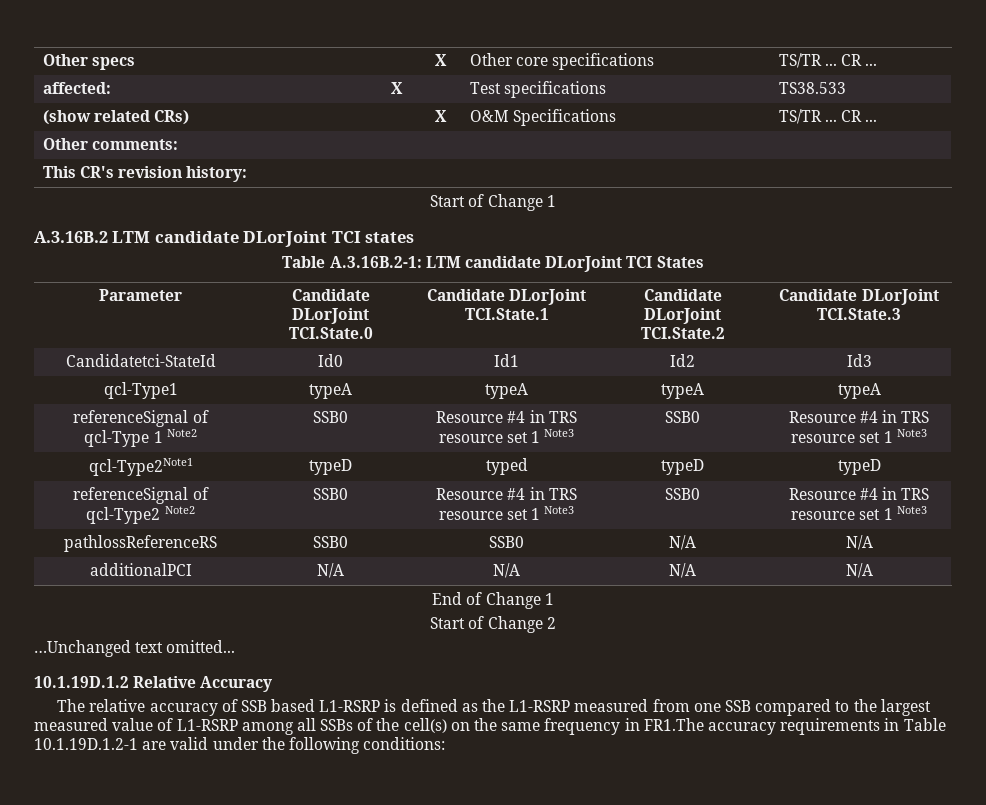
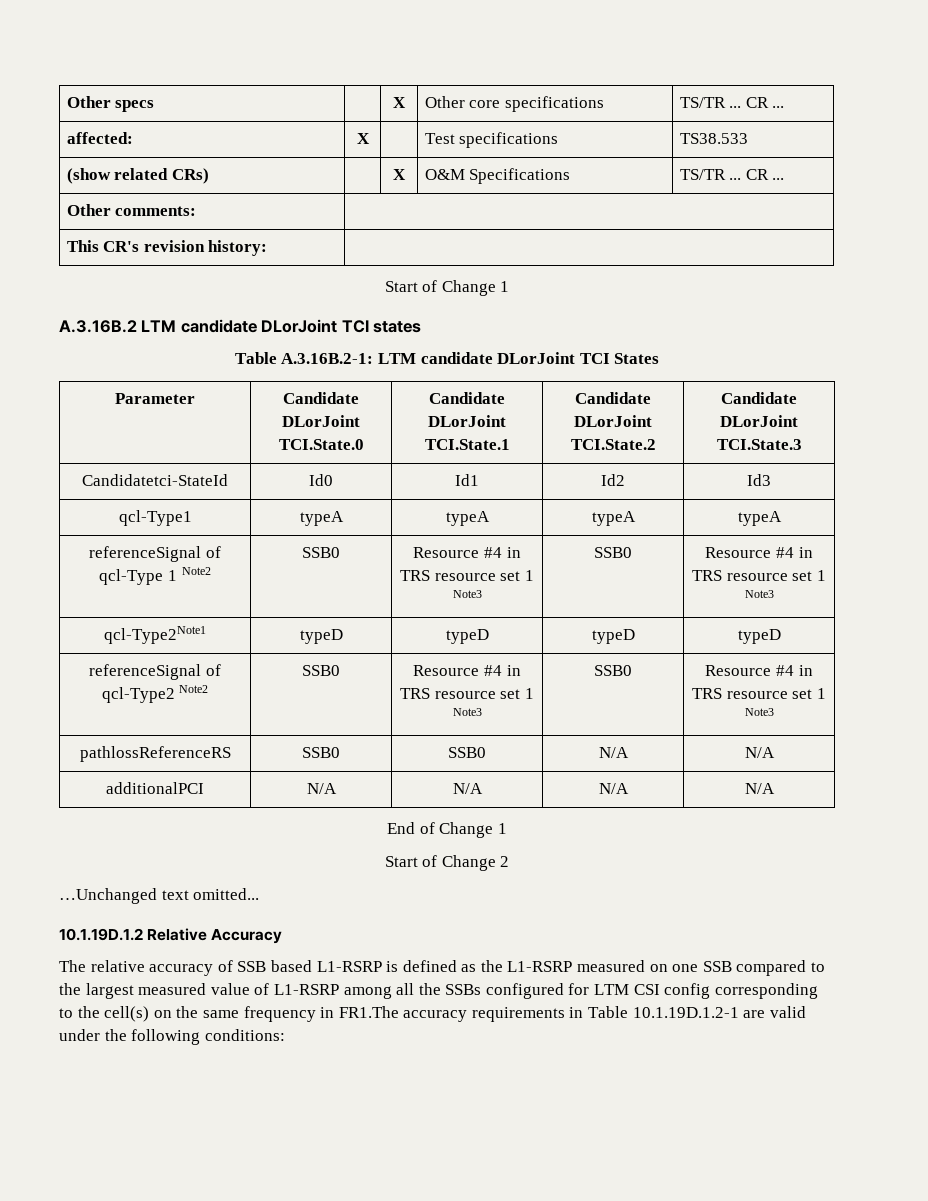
- qcl-Type2Note1 | typeD | typed | typeD | typeD
+ qcl-Type2Note1 | typeD | typeD | typeD | typeD
- The relative accuracy of SSB based L1-RSRP is defined as the L1-RSRP measured from one SSB compared to the largest measured value of L1-RSRP among all SSBs of the cell(s) on the same frequency in FR1.The accuracy requirements in Table 10.1.19D.1.2-1 are valid under the following conditions:
+ The relative accuracy of SSB based L1-RSRP is defined as the L1-RSRP measured on one SSB compared to the largest measured value of L1-RSRP among all the SSBs configured for LTM CSI config corresponding to the cell(s) on the same frequency in FR1.The accuracy requirements in Table 10.1.19D.1.2-1 are valid under the following conditions:

